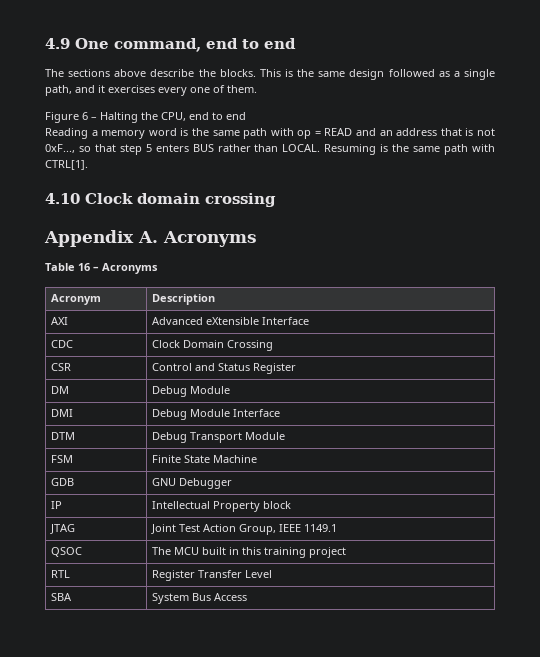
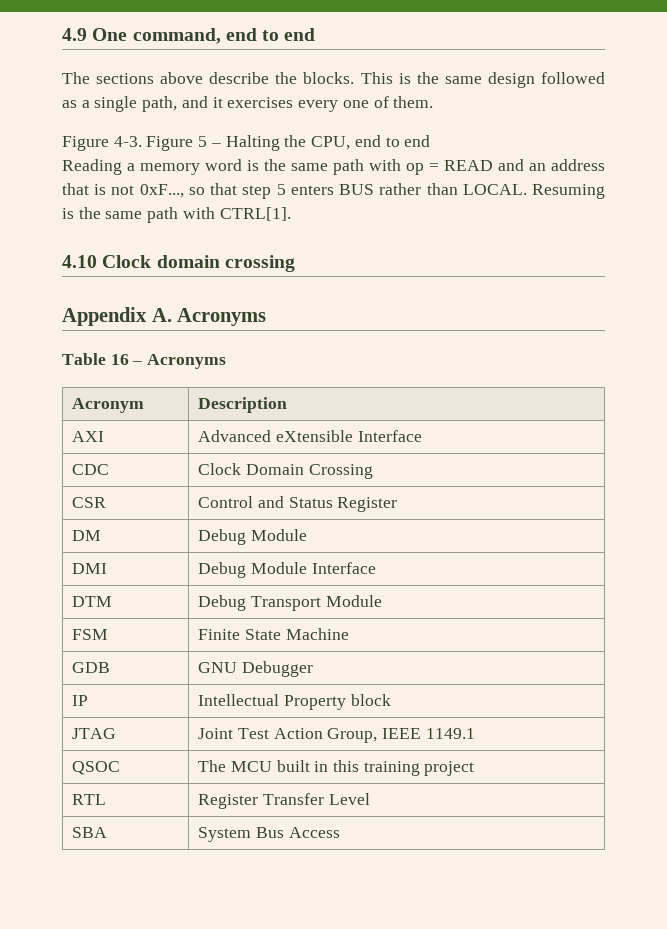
- Figure 6 – Halting the CPU, end to end
+ Figure 4-3. Figure 5 – Halting the CPU, end to end

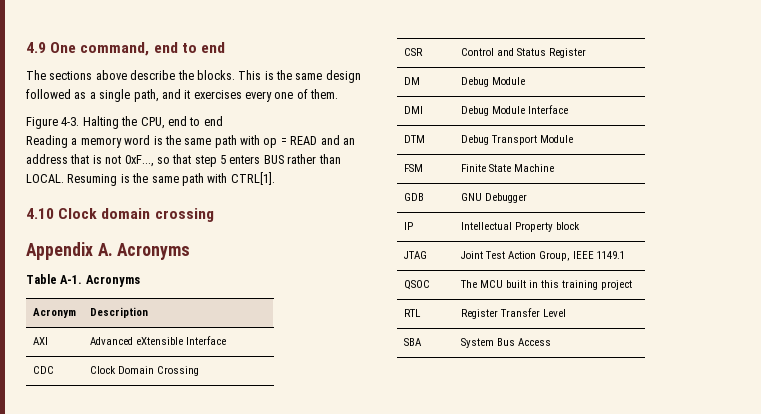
- Figure 5 – Halting the CPU, end to end
+ Halting the CPU, end to end
- Table 16 – Acronyms
+ Table A-1. Acronyms

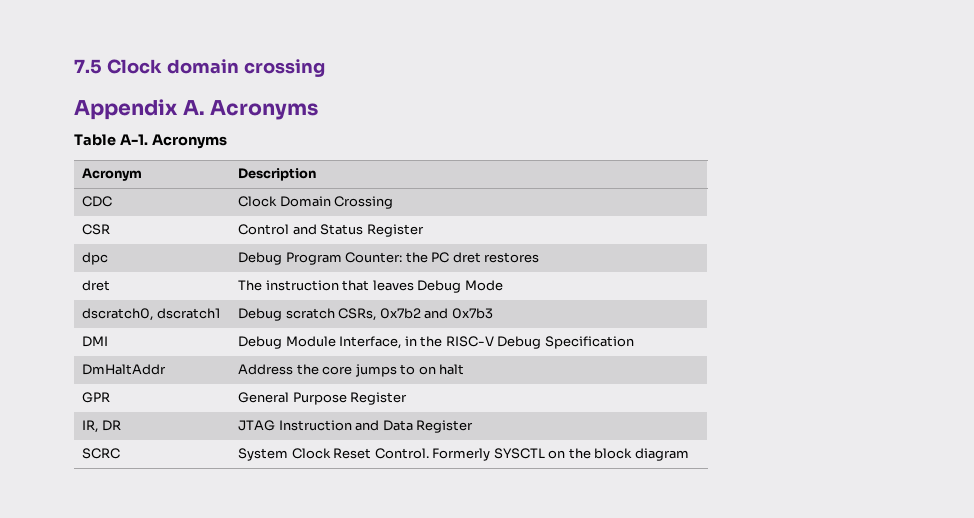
- 4.9 One command, end to end
- The sections above describe the blocks. This is the same design followed as a single path, and it exercises every one of them.
- Figure 4-3. Halting the CPU, end to end
- Reading a memory word is the same path with op = READ and an address that is not 0xF..., so that step 5 enters BUS rather than LOCAL. Resuming is the same path with CTRL[1].
- 4.10 Clock domain crossing
+ 7.5 Clock domain crossing
- AXI | Advanced eXtensible Interface
- DM | Debug Module
- DMI | Debug Module Interface
- DTM | Debug Transport Module
- FSM | Finite State Machine
- GDB | GNU Debugger
- IP | Intellectual Property block
- JTAG | Joint Test Action Group, IEEE 1149.1
- QSOC | The MCU built in this training project
- RTL | Register Transfer Level
- SBA | System Bus Access
+ dpc | Debug Program Counter: the PC dret restores
+ dret | The instruction that leaves Debug Mode
+ dscratch0, dscratch1 | Debug scratch CSRs, 0x7b2 and 0x7b3
+ DMI | Debug Module Interface, in the RISC-V Debug Specification
+ DmHaltAddr | Address the core jumps to on halt
+ GPR | General Purpose Register
+ IR, DR | JTAG Instruction and Data Register
+ SCRC | System Clock Reset Control. Formerly SYSCTL on the block diagram

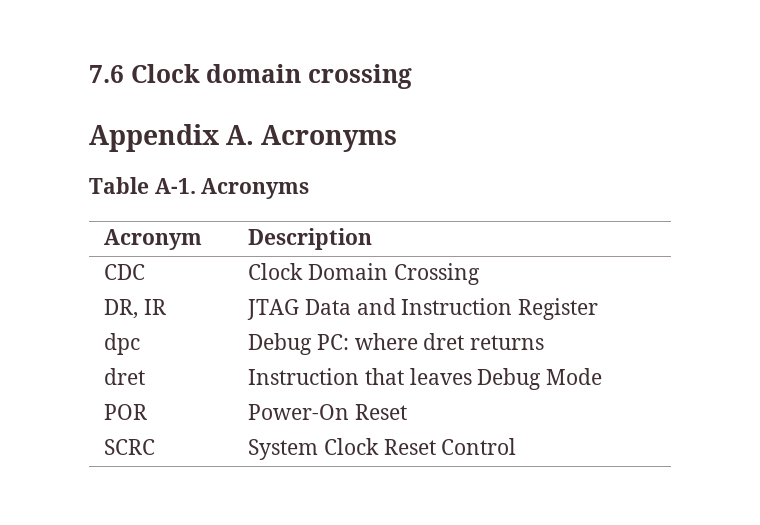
- 7.5 Clock domain crossing
+ 7.6 Clock domain crossing
- CSR | Control and Status Register
- dpc | Debug Program Counter: the PC dret restores
+ DR, IR | JTAG Data and Instruction Register
+ dpc | Debug PC: where dret returns
- dret | The instruction that leaves Debug Mode
+ dret | Instruction that leaves Debug Mode
- dscratch0, dscratch1 | Debug scratch CSRs, 0x7b2 and 0x7b3
- DMI | Debug Module Interface, in the RISC-V Debug Specification
- DmHaltAddr | Address the core jumps to on halt
- GPR | General Purpose Register
- IR, DR | JTAG Instruction and Data Register
- SCRC | System Clock Reset Control. Formerly SYSCTL on the block diagram
+ POR | Power-On Reset
+ SCRC | System Clock Reset Control

